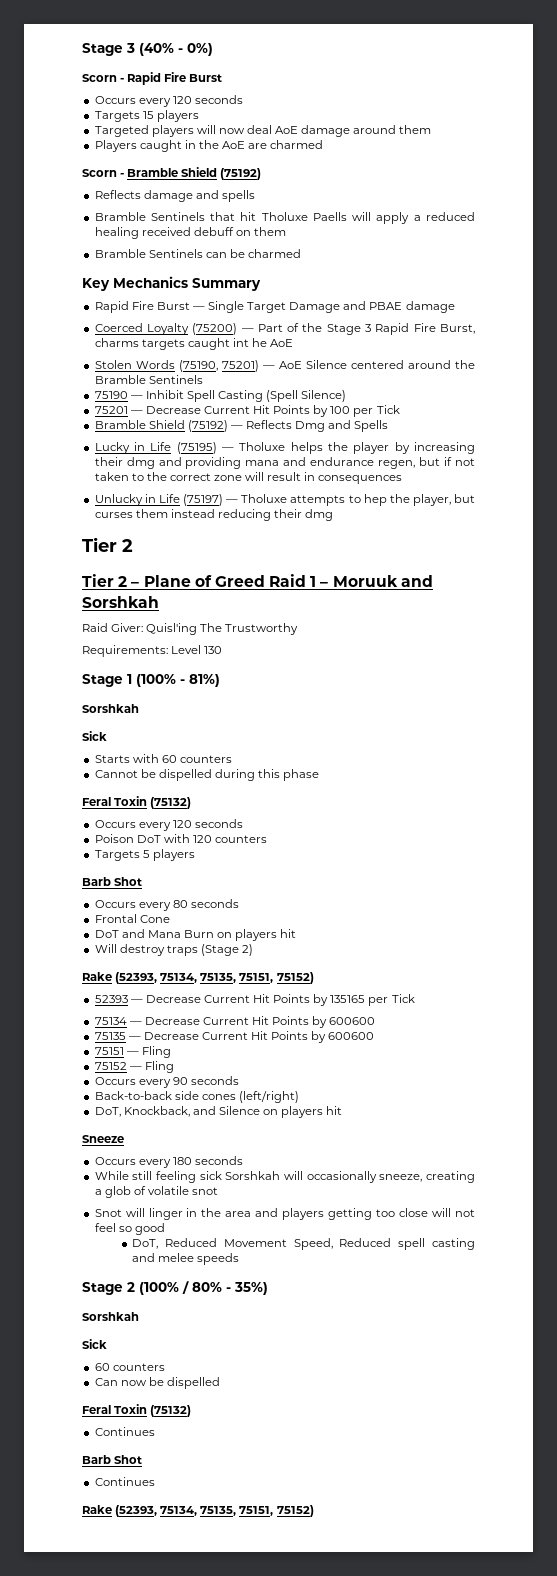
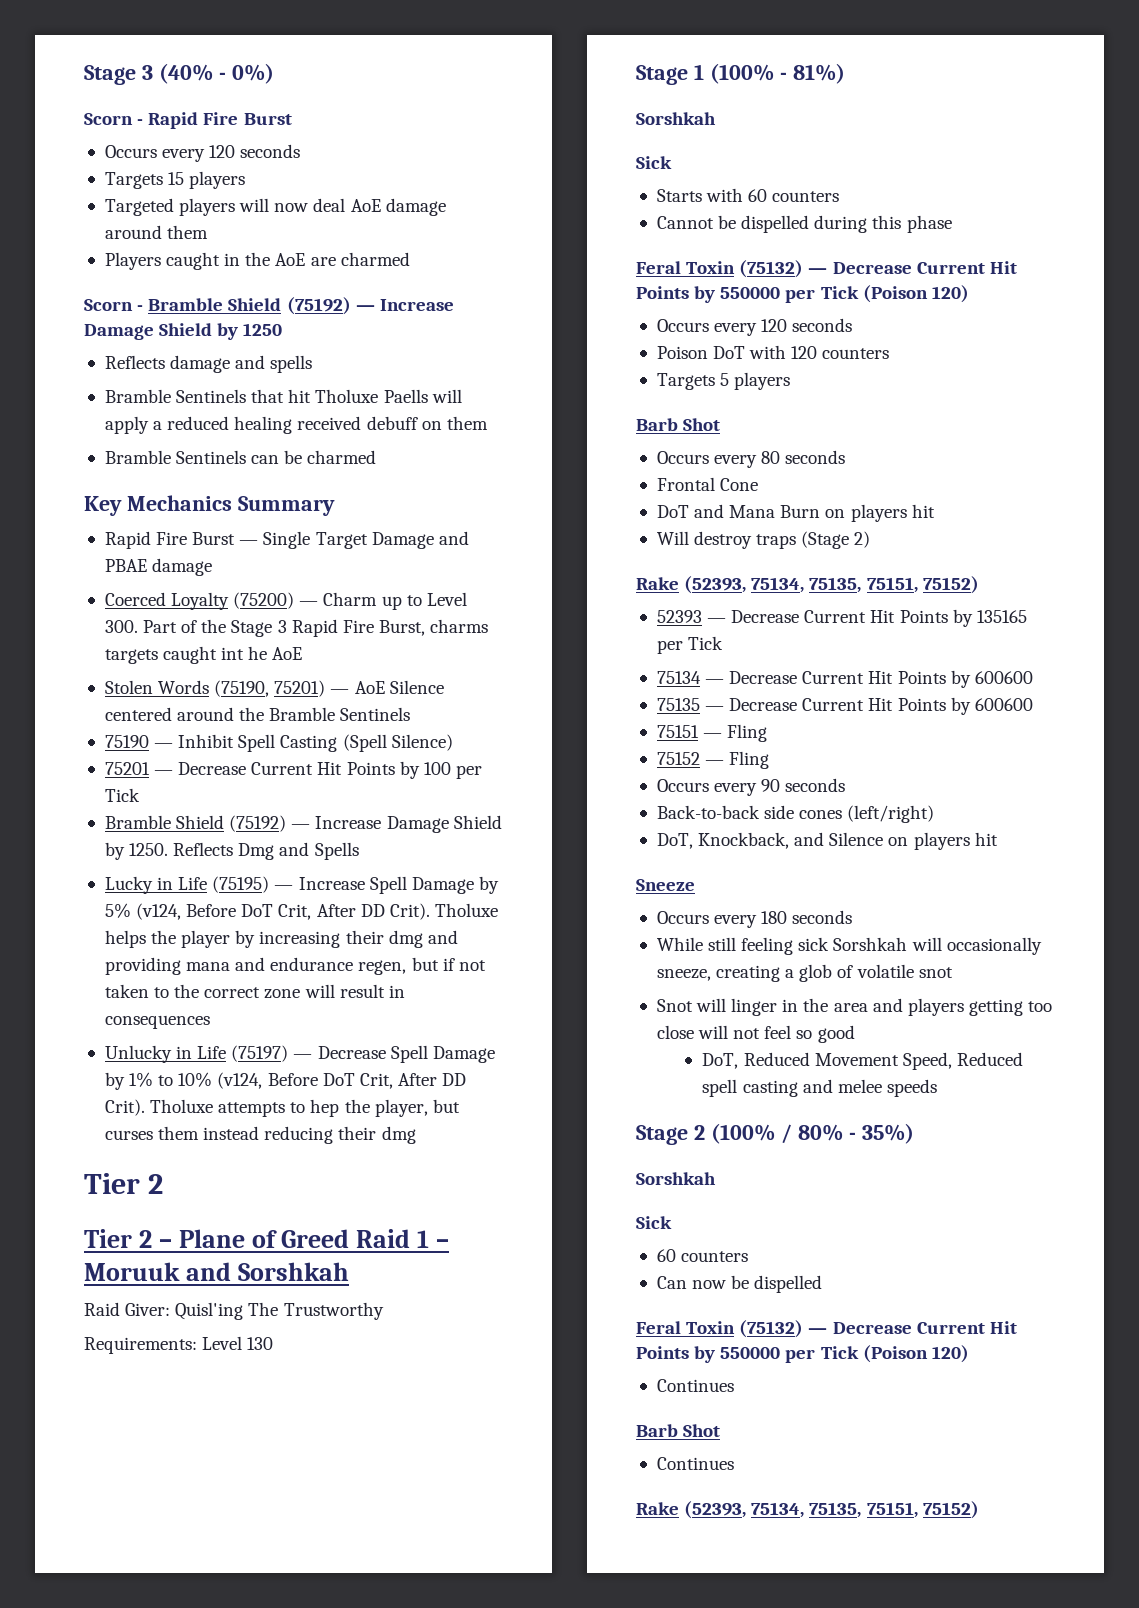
- Scorn - Bramble Shield (75192)
+ Scorn - Bramble Shield (75192) — Increase Damage Shield by 1250
- Coerced Loyalty (75200) — Part of the Stage 3 Rapid Fire Burst, charms targets caught int he AoE
+ Coerced Loyalty (75200) — Charm up to Level 300. Part of the Stage 3 Rapid Fire Burst, charms targets caught int he AoE
- Bramble Shield (75192) — Reflects Dmg and Spells
+ Bramble Shield (75192) — Increase Damage Shield by 1250. Reflects Dmg and Spells
- Lucky in Life (75195) — Tholuxe helps the player by increasing their dmg and providing mana and endurance regen, but if not taken to the correct zone will result in consequences
+ Lucky in Life (75195) — Increase Spell Damage by 5% (v124, Before DoT Crit, After DD Crit). Tholuxe helps the player by increasing their dmg and providing mana and endurance regen, but if not taken to the correct zone will result in consequences
- Unlucky in Life (75197) — Tholuxe attempts to hep the player, but curses them instead reducing their dmg
+ Unlucky in Life (75197) — Decrease Spell Damage by 1% to 10% (v124, Before DoT Crit, After DD Crit). Tholuxe attempts to hep the player, but curses them instead reducing their dmg
  Cannot be dispelled during this phase
- Feral Toxin (75132)
+ Feral Toxin (75132) — Decrease Current Hit Points by 550000 per Tick (Poison 120)
  Can now be dispelled
- Feral Toxin (75132)
+ Feral Toxin (75132) — Decrease Current Hit Points by 550000 per Tick (Poison 120)

